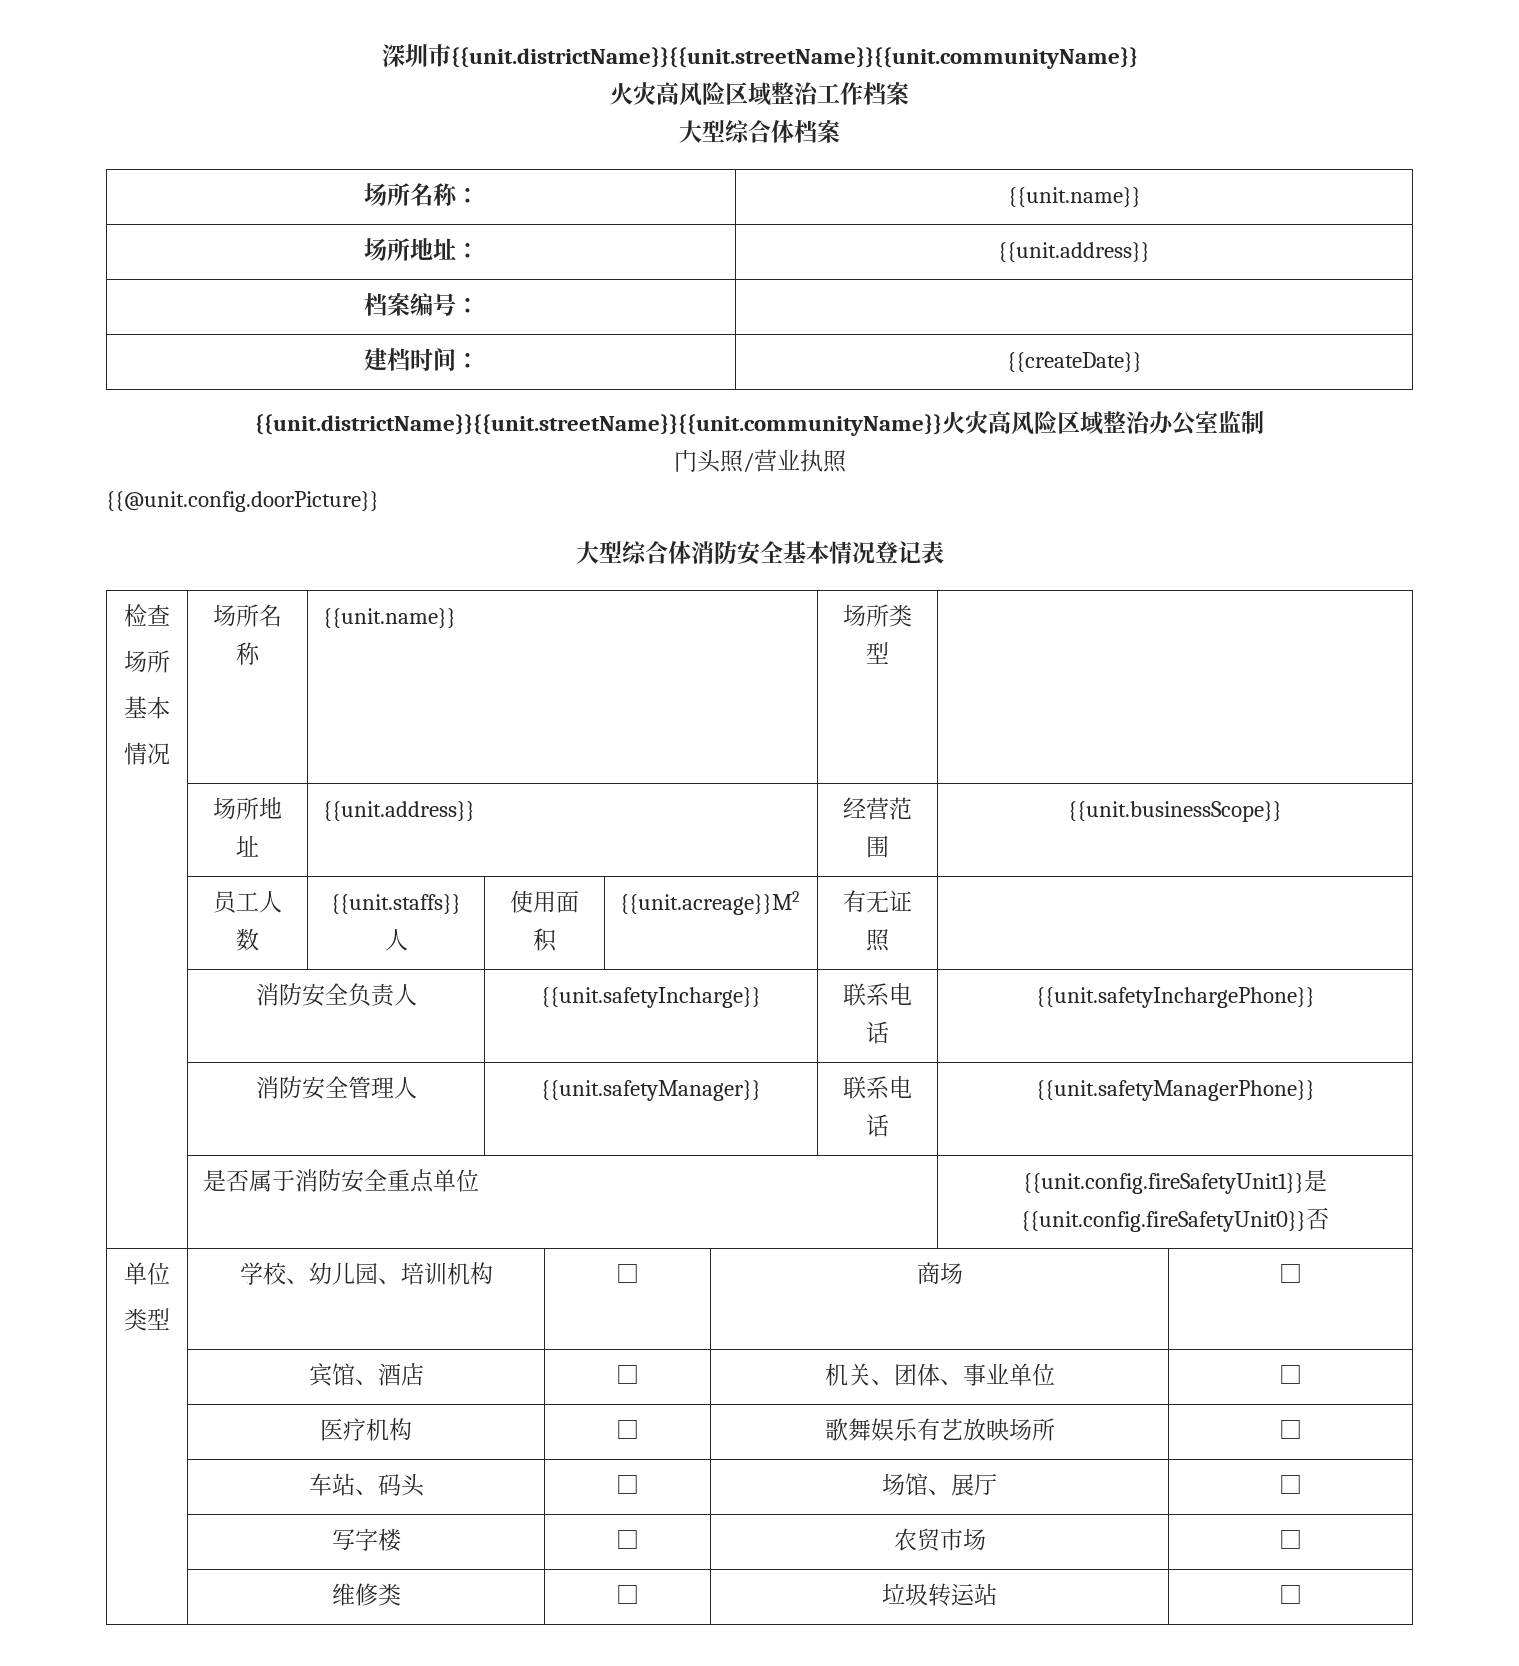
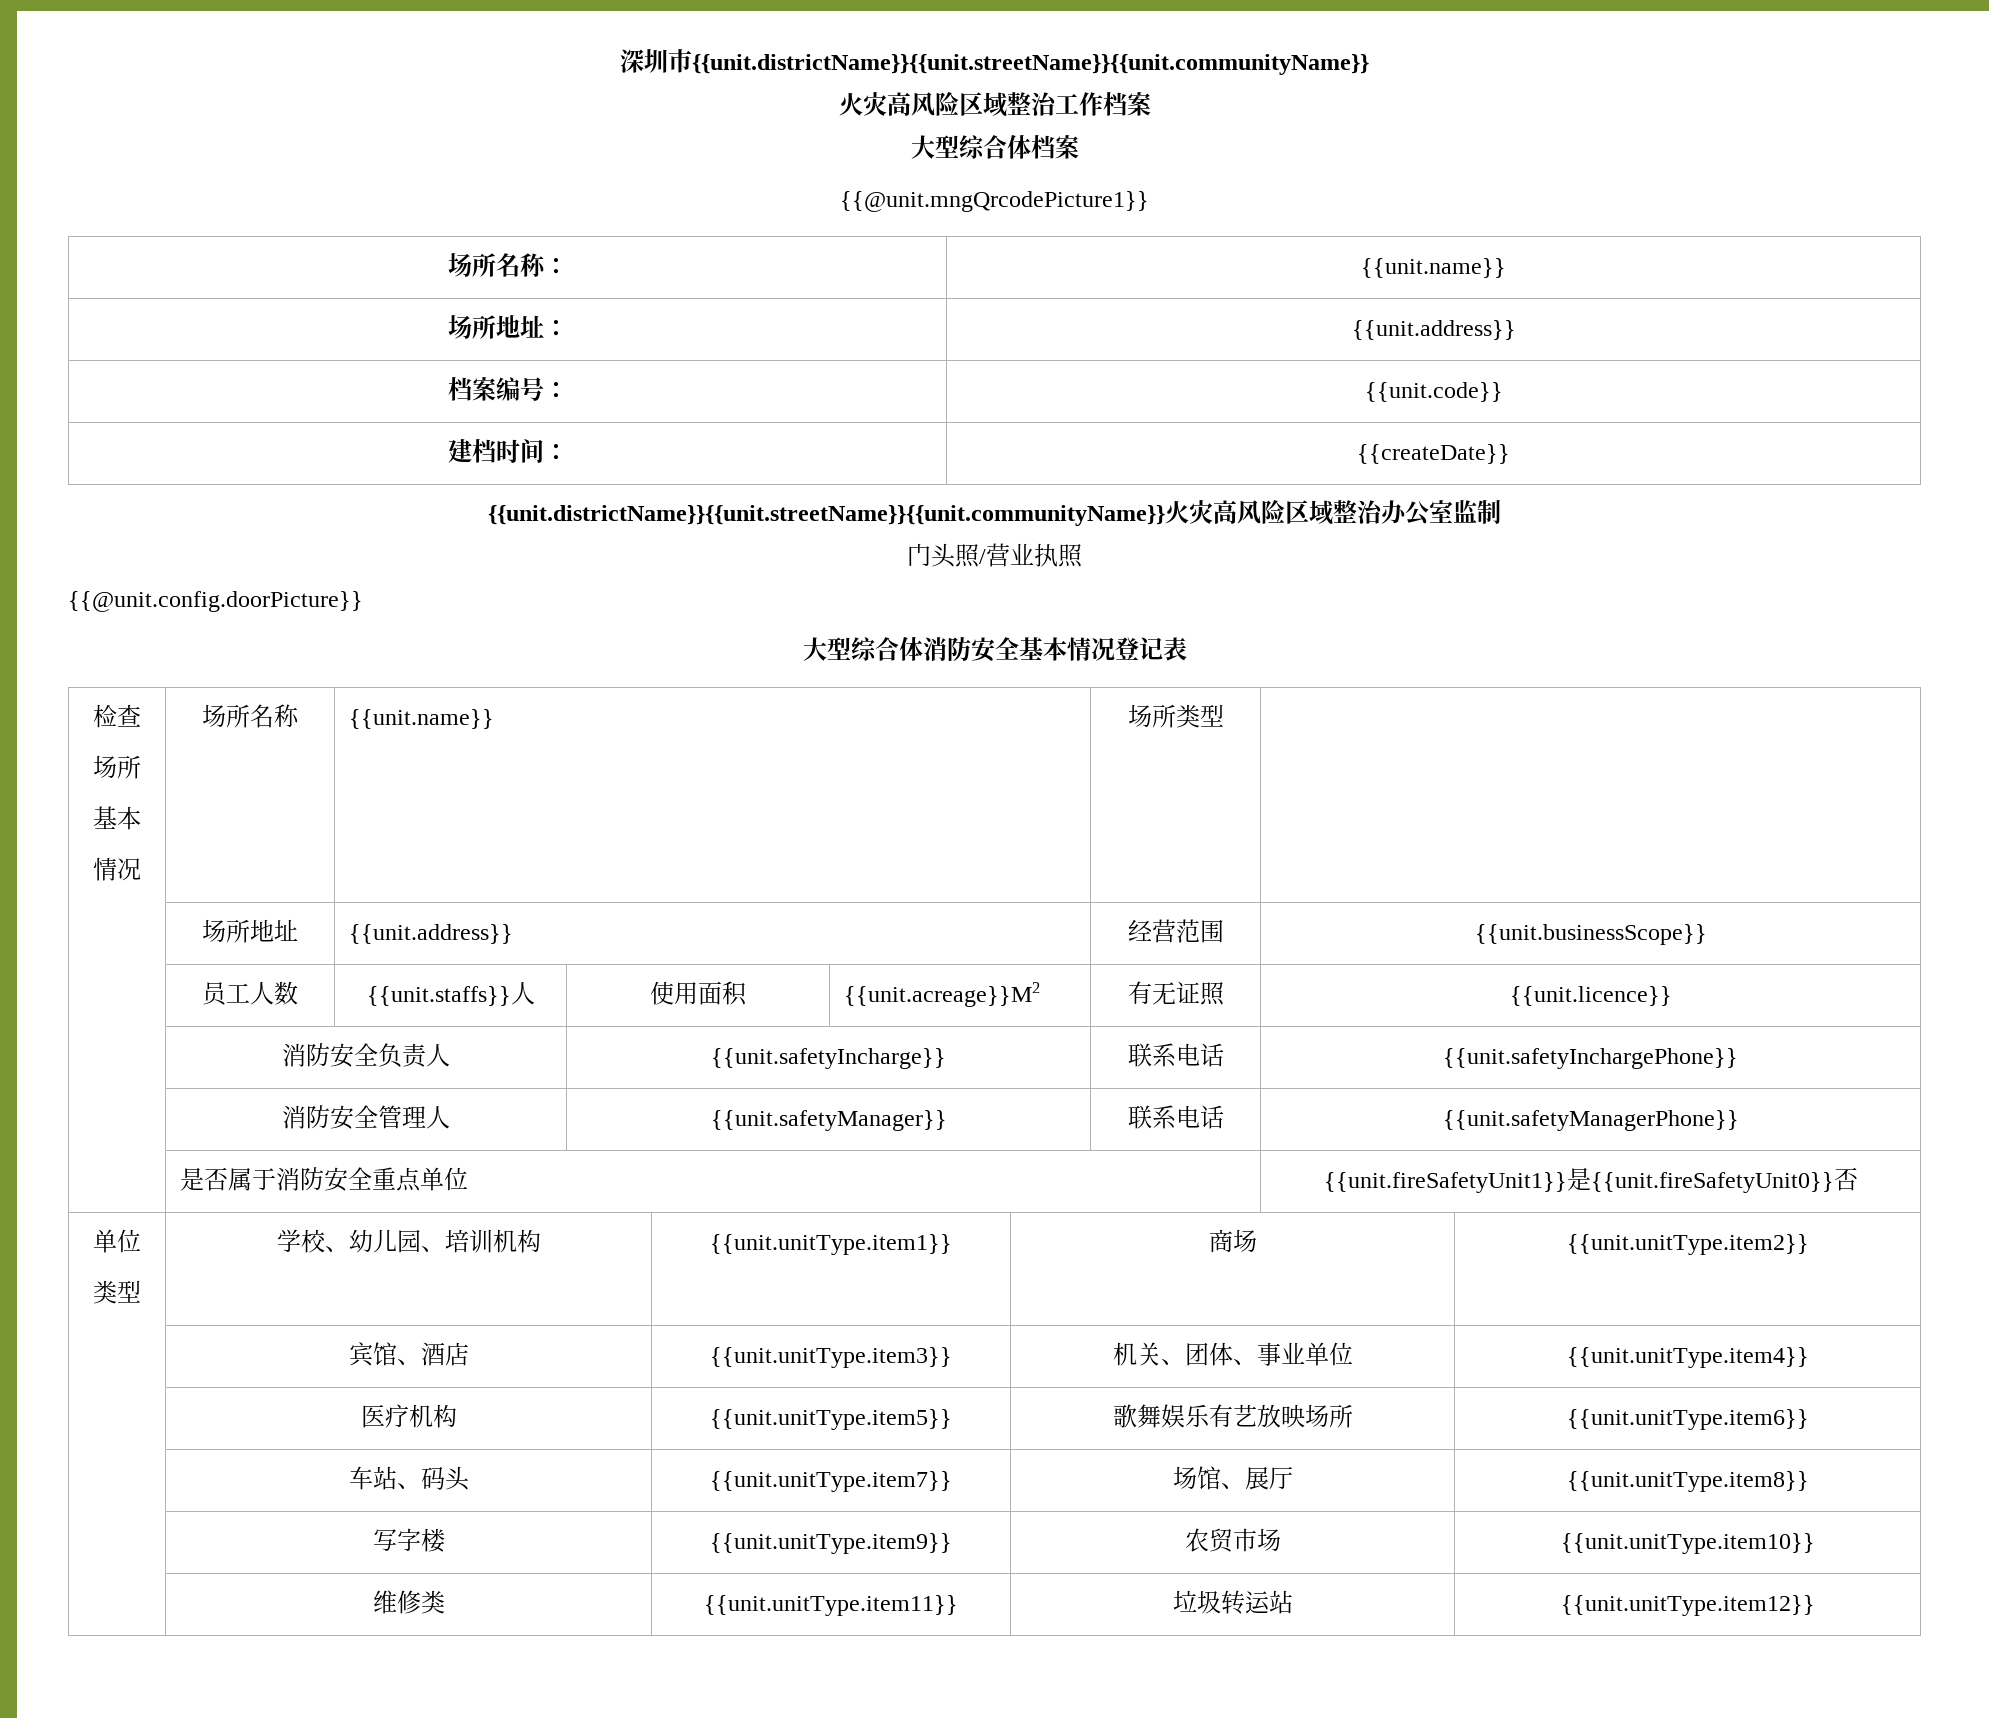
+ {{@unit.mngQrcodePicture1}}
- 档案编号： |
+ 档案编号： | {{unit.code}}
- | 员工人数 | {{unit.staffs}}人 | 使用面积 | {{unit.acreage}}M2 | 有无证照 |
+ | 员工人数 | {{unit.staffs}}人 | 使用面积 | {{unit.acreage}}M2 | 有无证照 | {{unit.licence}}
- | 是否属于消防安全重点单位 | {{unit.config.fireSafetyUnit1}}是{{unit.config.fireSafetyUnit0}}否
+ | 是否属于消防安全重点单位 | {{unit.fireSafetyUnit1}}是{{unit.fireSafetyUnit0}}否
  单位
- 类型 | 学校、幼儿园、培训机构 | □ | 商场 | □
+ 类型 | 学校、幼儿园、培训机构 | {{unit.unitType.item1}} | 商场 | {{unit.unitType.item2}}
- | 宾馆、酒店 | □ | 机关、团体、事业单位 | □
+ | 宾馆、酒店 | {{unit.unitType.item3}} | 机关、团体、事业单位 | {{unit.unitType.item4}}
- | 医疗机构 | □ | 歌舞娱乐有艺放映场所 | □
+ | 医疗机构 | {{unit.unitType.item5}} | 歌舞娱乐有艺放映场所 | {{unit.unitType.item6}}
- | 车站、码头 | □ | 场馆、展厅 | □
+ | 车站、码头 | {{unit.unitType.item7}} | 场馆、展厅 | {{unit.unitType.item8}}
- | 写字楼 | □ | 农贸市场 | □
+ | 写字楼 | {{unit.unitType.item9}} | 农贸市场 | {{unit.unitType.item10}}
- | 维修类 | □ | 垃圾转运站 | □
+ | 维修类 | {{unit.unitType.item11}} | 垃圾转运站 | {{unit.unitType.item12}}

